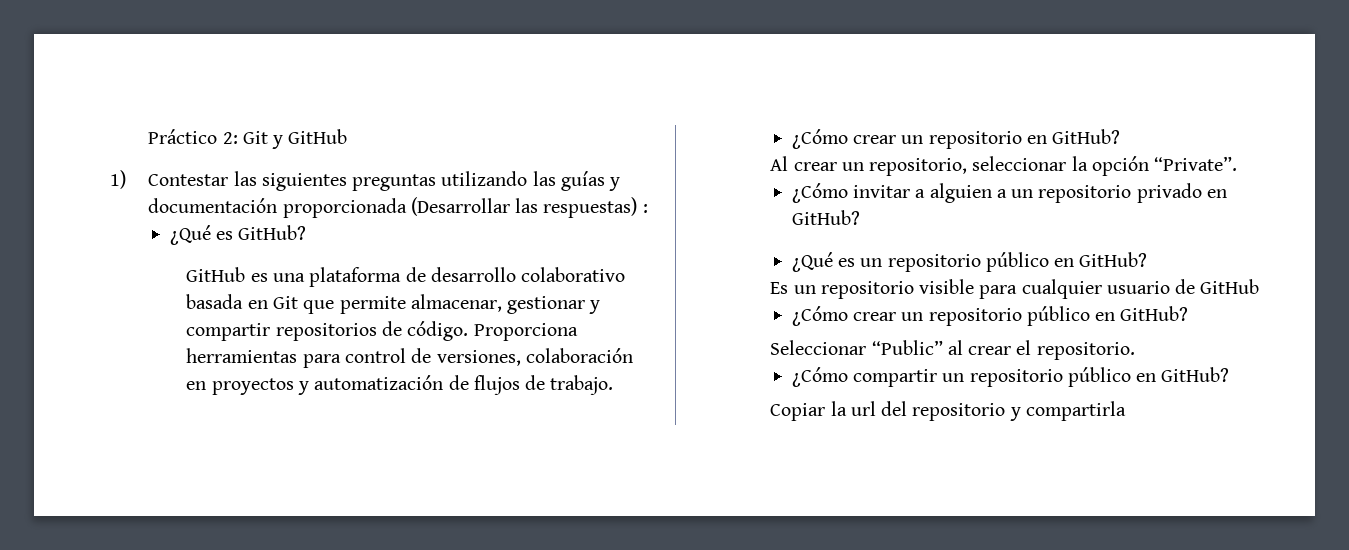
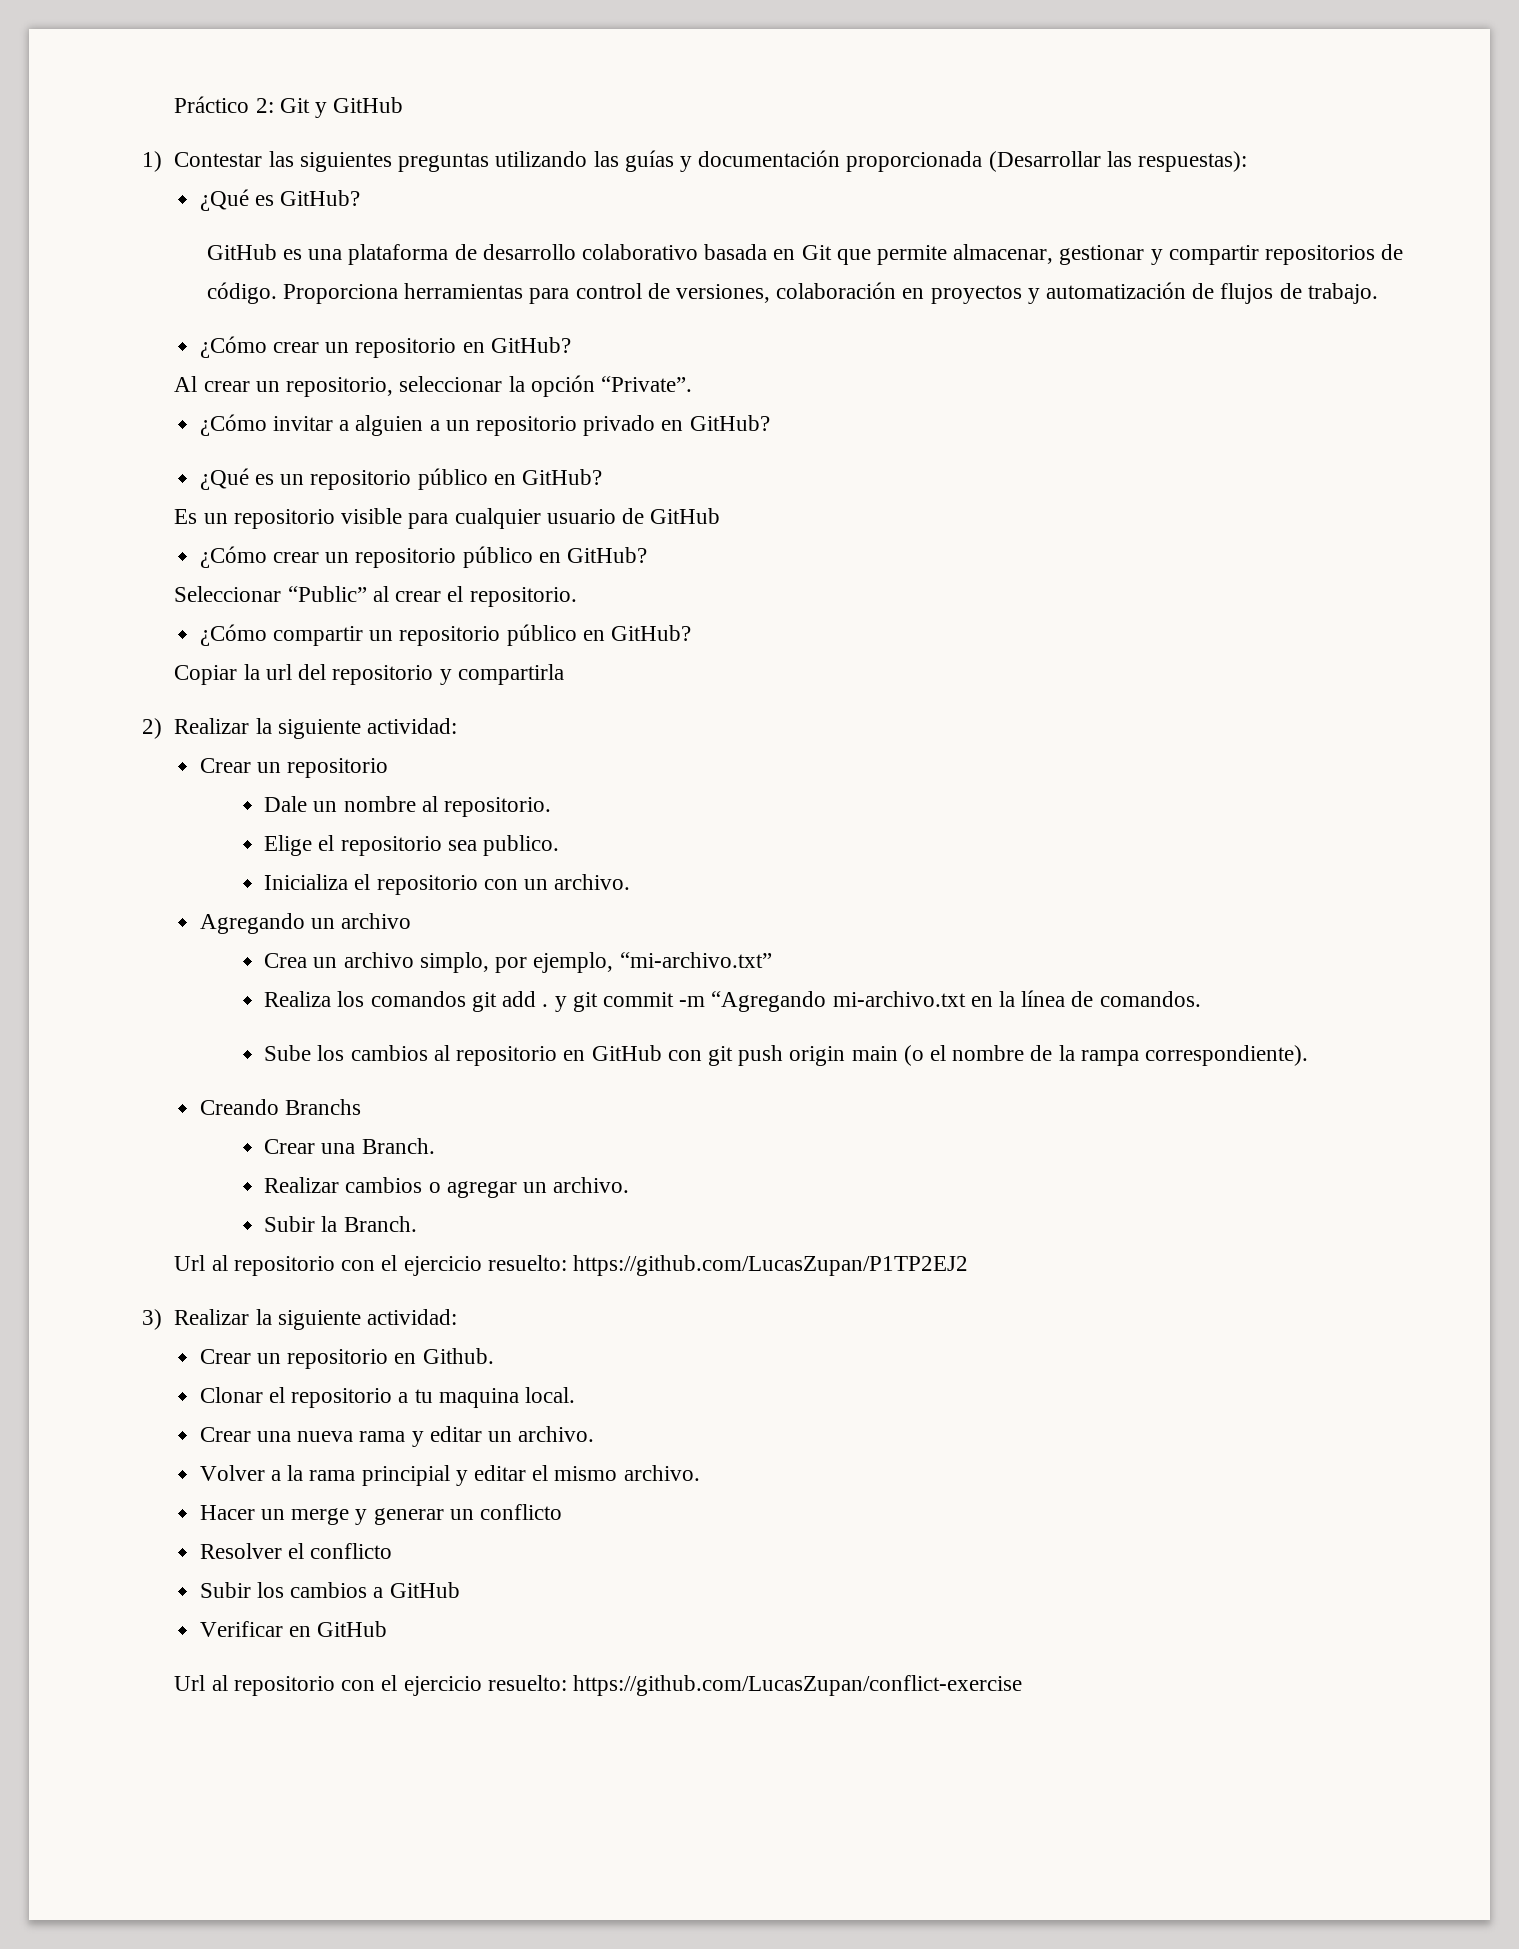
- 1) Contestar las siguientes preguntas utilizando las guías y documentación proporcionada (Desarrollar las respuestas) :
+ 1) Contestar las siguientes preguntas utilizando las guías y documentación proporcionada (Desarrollar las respuestas):
+ 2) Realizar la siguiente actividad:
+ Crear un repositorio
+ Dale un nombre al repositorio.
+ Elige el repositorio sea publico.
+ Inicializa el repositorio con un archivo.
+ Agregando un archivo
+ Crea un archivo simplo, por ejemplo, “mi-archivo.txt”
+ Realiza los comandos git add . y git commit -m “Agregando mi-archivo.txt en la línea de comandos.
+ Sube los cambios al repositorio en GitHub con git push origin main (o el nombre de la rampa correspondiente).
+ Creando Branchs
+ Crear una Branch.
+ Realizar cambios o agregar un archivo.
+ Subir la Branch.
+ Url al repositorio con el ejercicio resuelto: https://github.com/LucasZupan/P1TP2EJ2
+ 3) Realizar la siguiente actividad:
+ Crear un repositorio en Github.
+ Clonar el repositorio a tu maquina local.
+ Crear una nueva rama y editar un archivo.
+ Volver a la rama principial y editar el mismo archivo.
+ Hacer un merge y generar un conflicto
+ Resolver el conflicto
+ Subir los cambios a GitHub
+ Verificar en GitHub
+ Url al repositorio con el ejercicio resuelto: https://github.com/LucasZupan/conflict-exercise

